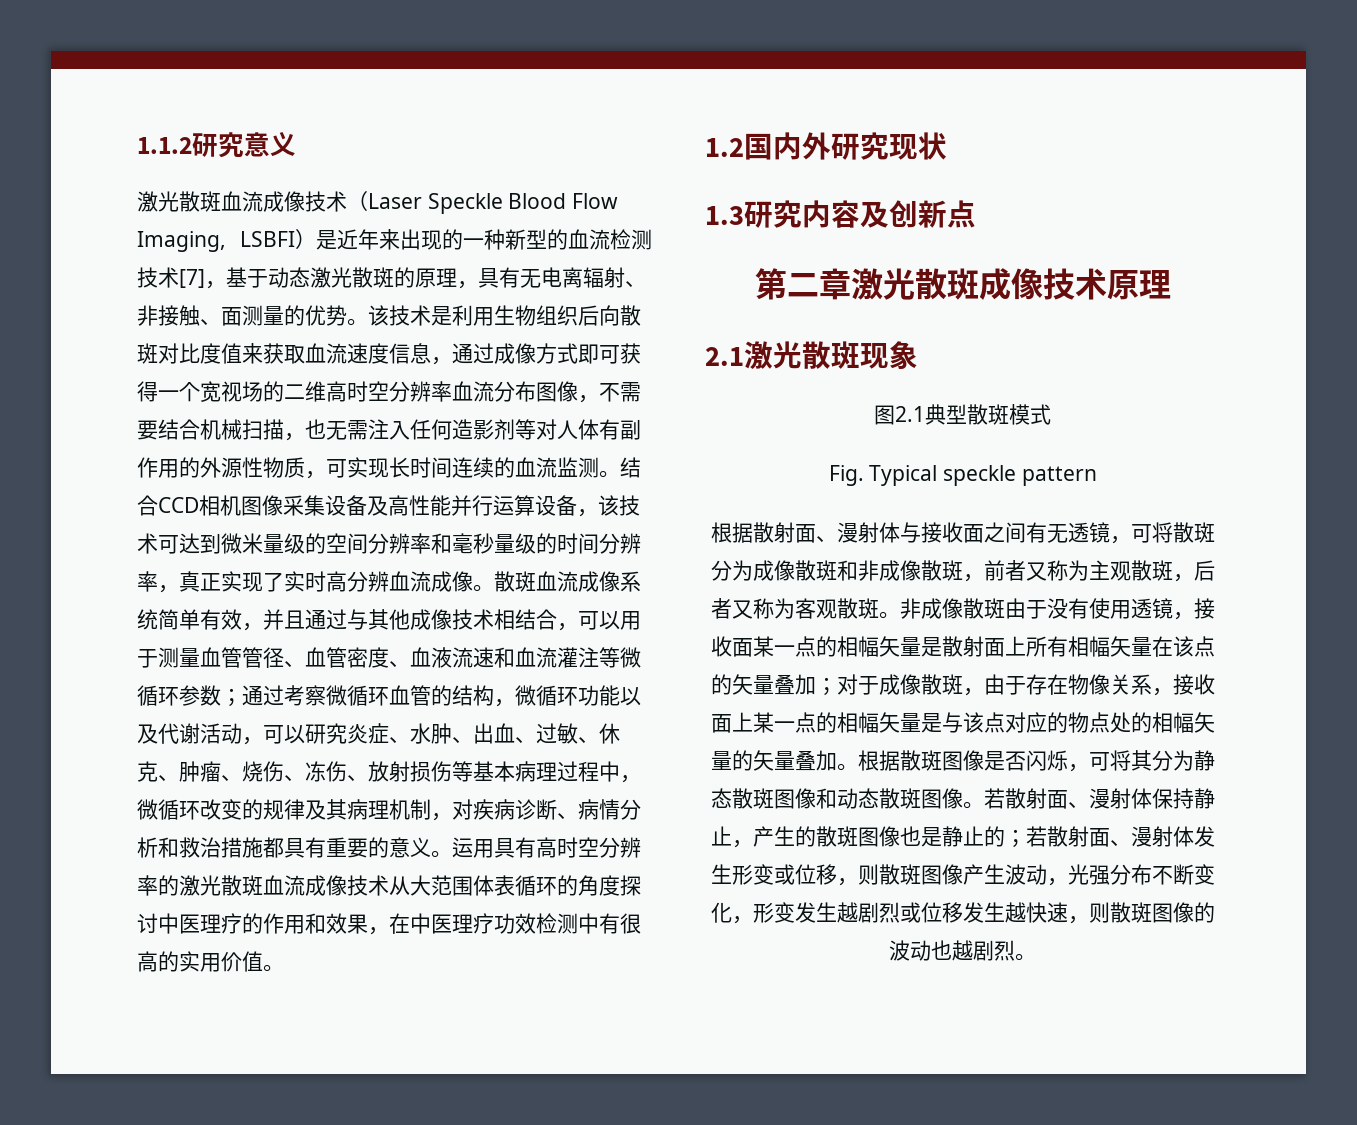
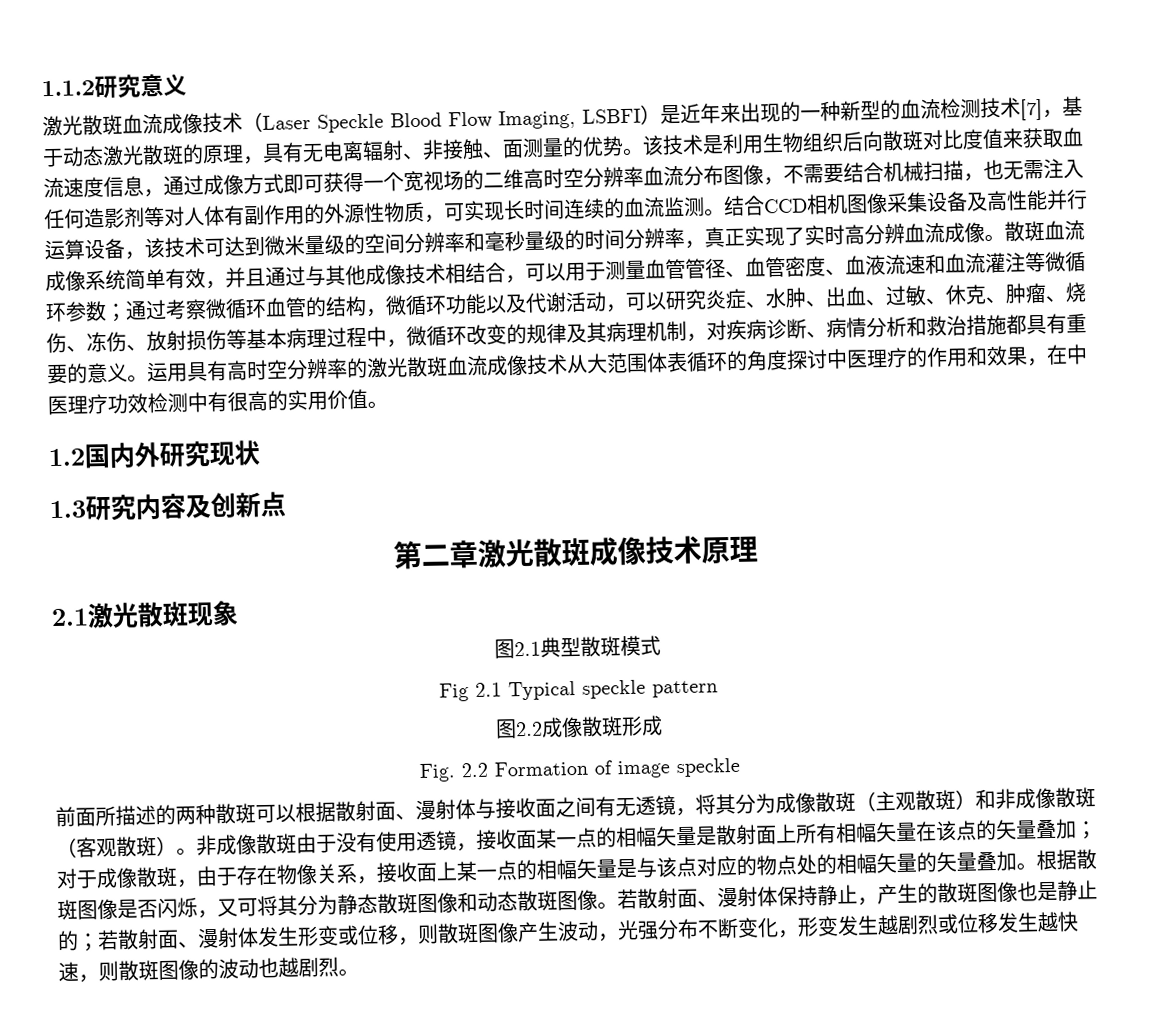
- Fig. Typical speckle pattern
+ Fig 2.1 Typical speckle pattern
- 根据散射面、漫射体与接收面之间有无透镜，可将散斑分为成像散斑和非成像散斑，前者又称为主观散斑，后者又称为客观散斑。
+ 图2.2成像散斑形成
+ Fig. 2.2 Formation of image speckle
+ 前面所描述的两种散斑可以根据散射面、漫射体与接收面之间有无透镜，将其分为成像散斑（主观散斑）和非成像散斑（客观散斑）。
- 根据散斑图像是否闪烁，可将其分为静态散斑图像和动态散斑图像。
+ 根据散斑图像是否闪烁，又可将其分为静态散斑图像和动态散斑图像。

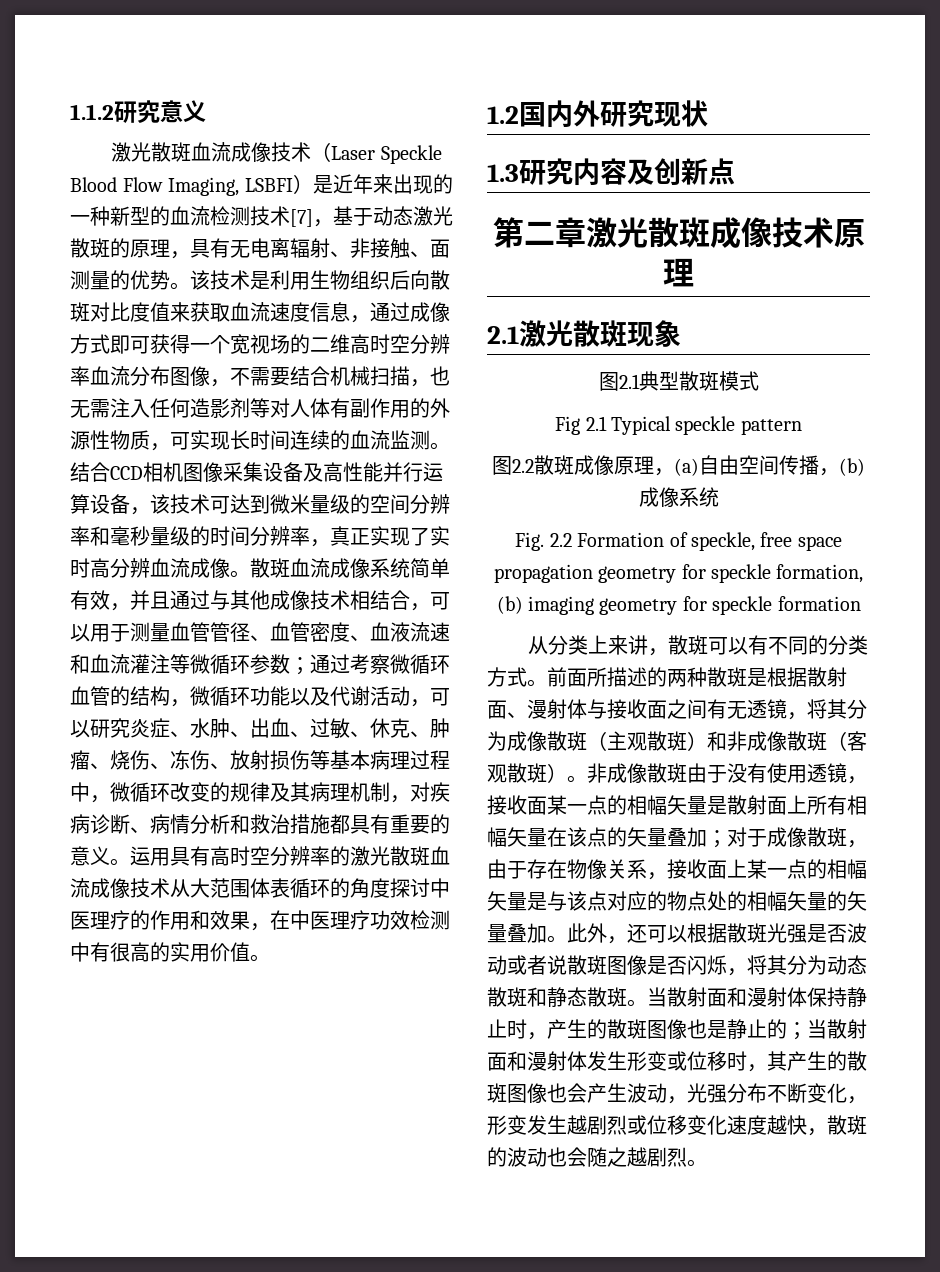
- 图2.2成像散斑形成
+ 图2.2散斑成像原理，(a)自由空间传播，(b)成像系统
- Fig. 2.2 Formation of image speckle
- 前面所描述的两种散斑可以根据散射面、漫射体与接收面之间有无透镜，将其分为成像散斑（主观散斑）和非成像散斑（客观散斑）。
+ Fig. 2.2 Formation of speckle, free space propagation geometry for speckle formation, (b) imaging geometry for speckle formation
+ 从分类上来讲，散斑可以有不同的分类方式。前面所描述的两种散斑是根据散射面、漫射体与接收面之间有无透镜，将其分为成像散斑（主观散斑）和非成像散斑（客观散斑）。
- 根据散斑图像是否闪烁，又可将其分为静态散斑图像和动态散斑图像。若散射面、漫射体保持静止，产生的散斑图像也是静止的；若散射面、漫射体发生形变或位移，则散斑图像产生波动，光强分布不断变化，形变发生越剧烈或位移发生越快速，则散斑图像的波动也越剧烈。
+ 此外，还可以根据散斑光强是否波动或者说散斑图像是否闪烁，将其分为动态散斑和静态散斑。当散射面和漫射体保持静止时，产生的散斑图像也是静止的；当散射面和漫射体发生形变或位移时，其产生的散斑图像也会产生波动，光强分布不断变化，形变发生越剧烈或位移变化速度越快，散斑的波动也会随之越剧烈。

